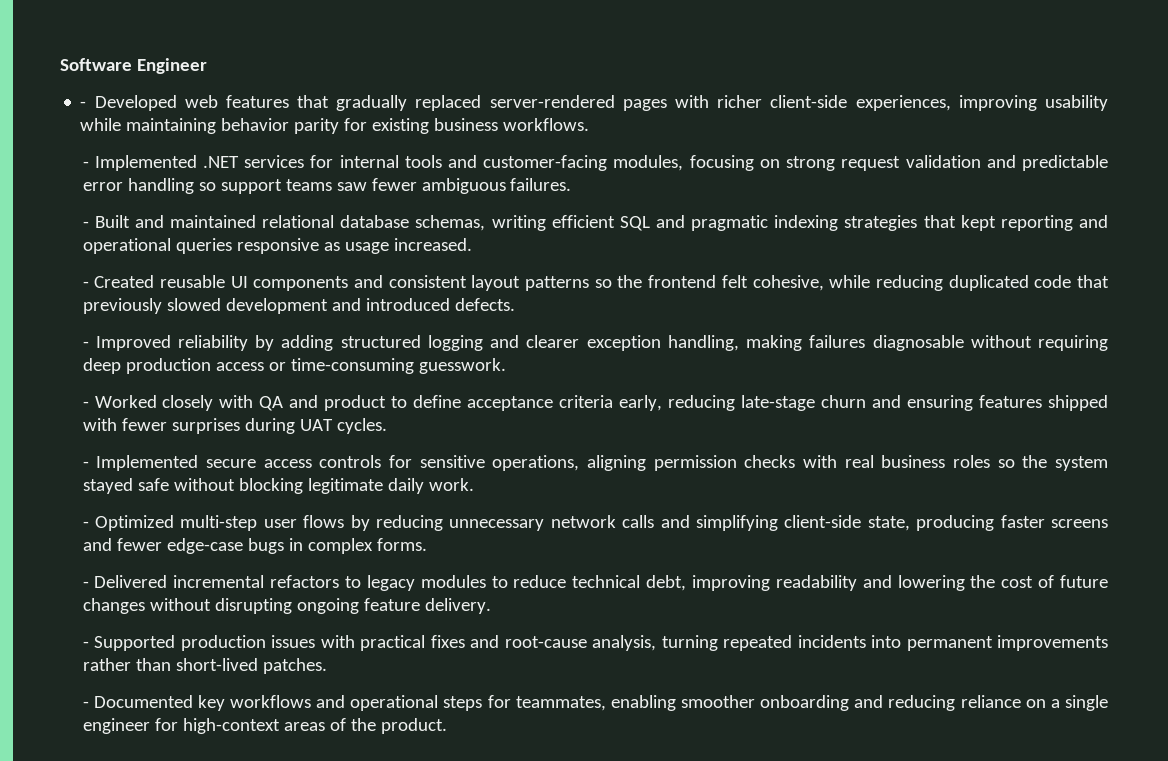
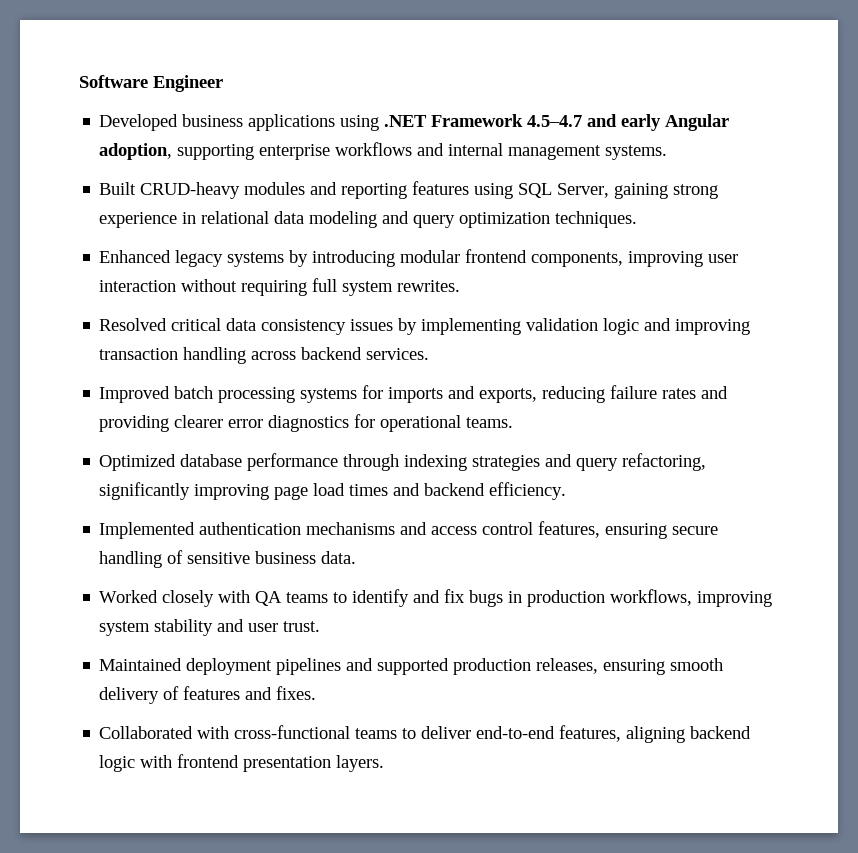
- - Developed web features that gradually replaced server-rendered pages with richer client-side experiences, improving usability while maintaining behavior parity for existing business workflows.
- - Implemented .NET services for internal tools and customer-facing modules, focusing on strong request validation and predictable error handling so support teams saw fewer ambiguous failures.
- - Built and maintained relational database schemas, writing efficient SQL and pragmatic indexing strategies that kept reporting and operational queries responsive as usage increased.
- - Created reusable UI components and consistent layout patterns so the frontend felt cohesive, while reducing duplicated code that previously slowed development and introduced defects.
- - Improved reliability by adding structured logging and clearer exception handling, making failures diagnosable without requiring deep production access or time-consuming guesswork.
- - Worked closely with QA and product to define acceptance criteria early, reducing late-stage churn and ensuring features shipped with fewer surprises during UAT cycles.
- - Implemented secure access controls for sensitive operations, aligning permission checks with real business roles so the system stayed safe without blocking legitimate daily work.
- - Optimized multi-step user flows by reducing unnecessary network calls and simplifying client-side state, producing faster screens and fewer edge-case bugs in complex forms.
- - Delivered incremental refactors to legacy modules to reduce technical debt, improving readability and lowering the cost of future changes without disrupting ongoing feature delivery.
- - Supported production issues with practical fixes and root-cause analysis, turning repeated incidents into permanent improvements rather than short-lived patches.
- - Documented key workflows and operational steps for teammates, enabling smoother onboarding and reducing reliance on a single engineer for high-context areas of the product.
+ Developed business applications using .NET Framework 4.5–4.7 and early Angular adoption, supporting enterprise workflows and internal management systems.
+ Built CRUD-heavy modules and reporting features using SQL Server, gaining strong experience in relational data modeling and query optimization techniques.
+ Enhanced legacy systems by introducing modular frontend components, improving user interaction without requiring full system rewrites.
+ Resolved critical data consistency issues by implementing validation logic and improving transaction handling across backend services.
+ Improved batch processing systems for imports and exports, reducing failure rates and providing clearer error diagnostics for operational teams.
+ Optimized database performance through indexing strategies and query refactoring, significantly improving page load times and backend efficiency.
+ Implemented authentication mechanisms and access control features, ensuring secure handling of sensitive business data.
+ Worked closely with QA teams to identify and fix bugs in production workflows, improving system stability and user trust.
+ Maintained deployment pipelines and supported production releases, ensuring smooth delivery of features and fixes.
+ Collaborated with cross-functional teams to deliver end-to-end features, aligning backend logic with frontend presentation layers.

